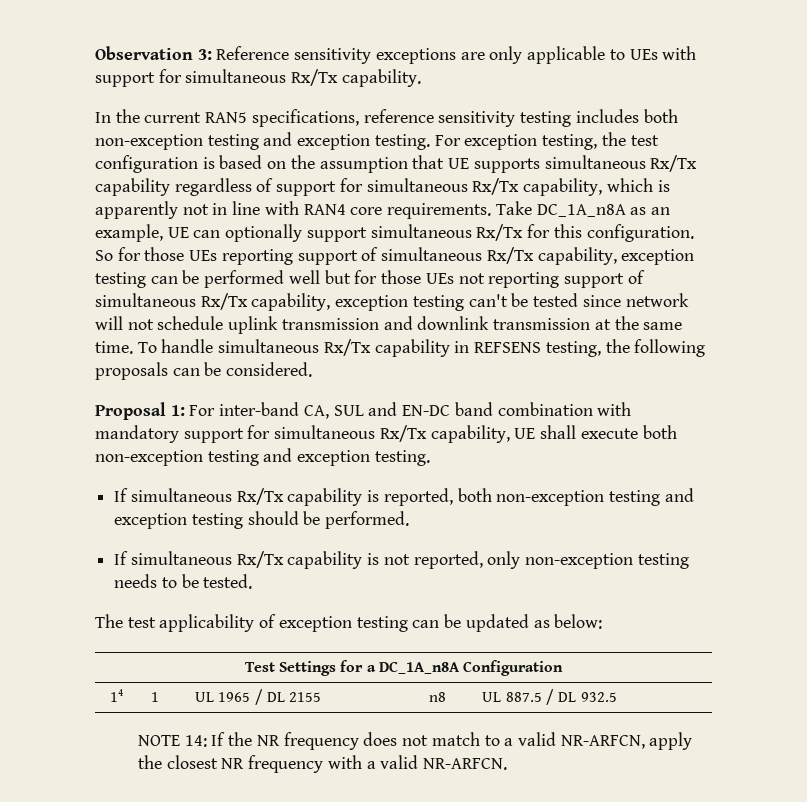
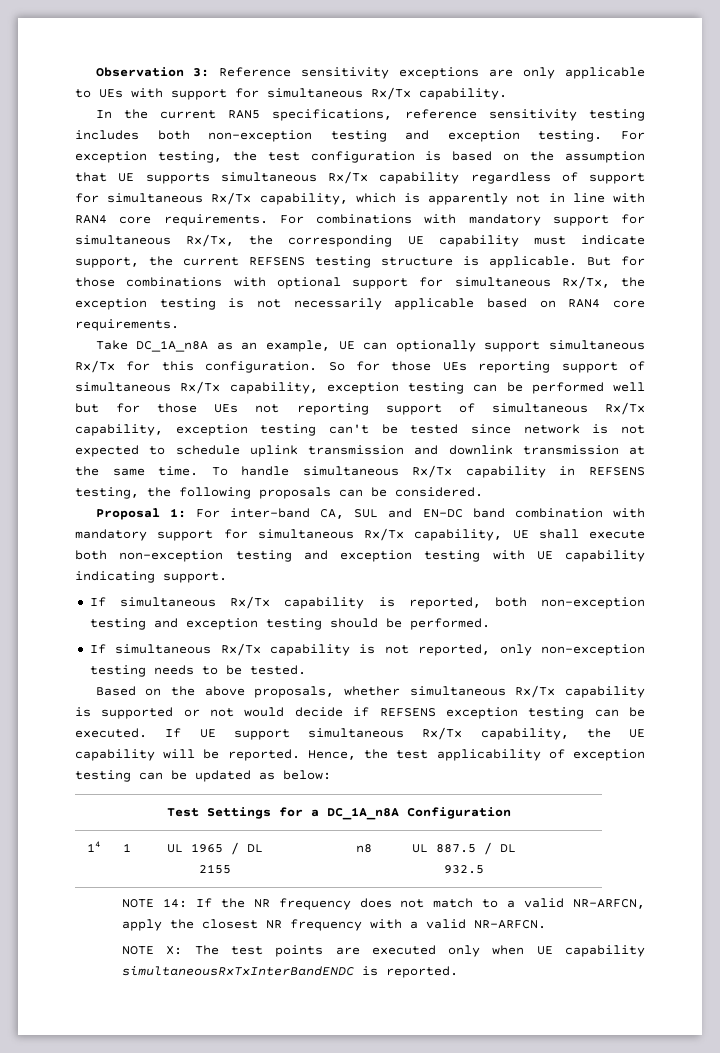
- For exception testing, the test configuration is based on the assumption that UE supports simultaneous Rx/Tx capability regardless of support for simultaneous Rx/Tx capability, which is apparently not in line with RAN4 core requirements. Take DC_1A_n8A as an example, UE can optionally support simultaneous Rx/Tx for this configuration.
+ For exception testing, the test configuration is based on the assumption that UE supports simultaneous Rx/Tx capability regardless of support for simultaneous Rx/Tx capability, which is apparently not in line with RAN4 core requirements. For combinations with mandatory support for simultaneous Rx/Tx, the corresponding UE capability must indicate support, the current REFSENS testing structure is applicable. But for those combinations with optional support for simultaneous Rx/Tx, the exception testing is not necessarily applicable based on RAN4 core requirements.
+ Take DC_1A_n8A as an example, UE can optionally support simultaneous Rx/Tx for this configuration.
- So for those UEs reporting support of simultaneous Rx/Tx capability, exception testing can be performed well but for those UEs not reporting support of simultaneous Rx/Tx capability, exception testing can't be tested since network will not schedule uplink transmission and downlink transmission at the same time.
+ So for those UEs reporting support of simultaneous Rx/Tx capability, exception testing can be performed well but for those UEs not reporting support of simultaneous Rx/Tx capability, exception testing can't be tested since network is not expected to schedule uplink transmission and downlink transmission at the same time.
- Proposal 1: For inter-band CA, SUL and EN-DC band combination with mandatory support for simultaneous Rx/Tx capability, UE shall execute both non-exception testing and exception testing.
+ Proposal 1: For inter-band CA, SUL and EN-DC band combination with mandatory support for simultaneous Rx/Tx capability, UE shall execute both non-exception testing and exception testing with UE capability indicating support.
- The test applicability of exception testing can be updated as below:
+ Based on the above proposals, whether simultaneous Rx/Tx capability is supported or not would decide if REFSENS exception testing can be executed. If UE support simultaneous Rx/Tx capability, the UE capability will be reported. Hence, the test applicability of exception testing can be updated as below:
+ NOTE X: The test points are executed only when UE capability simultaneousRxTxInterBandENDC is reported.

